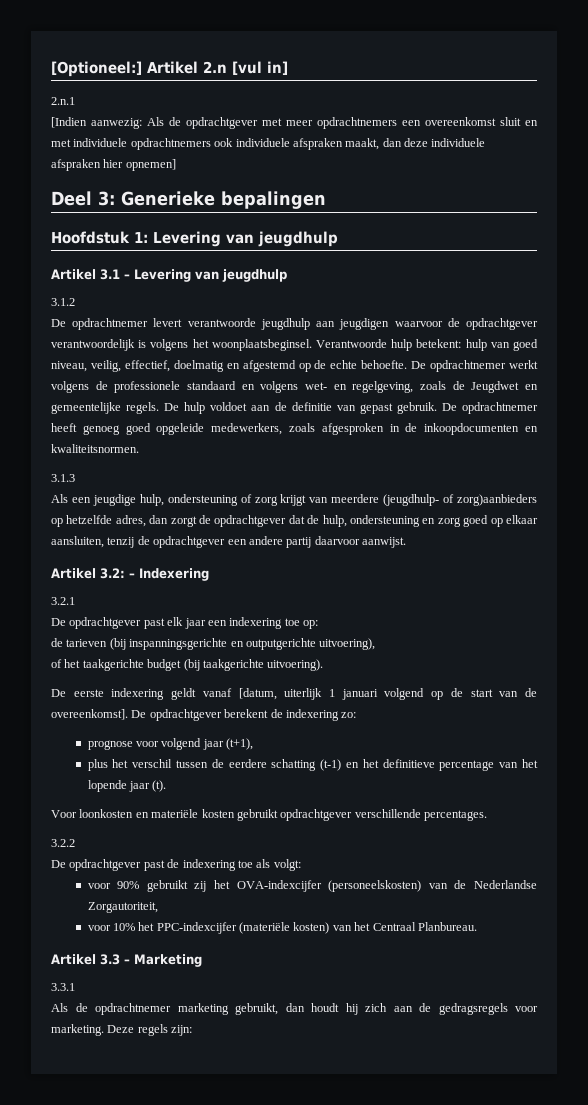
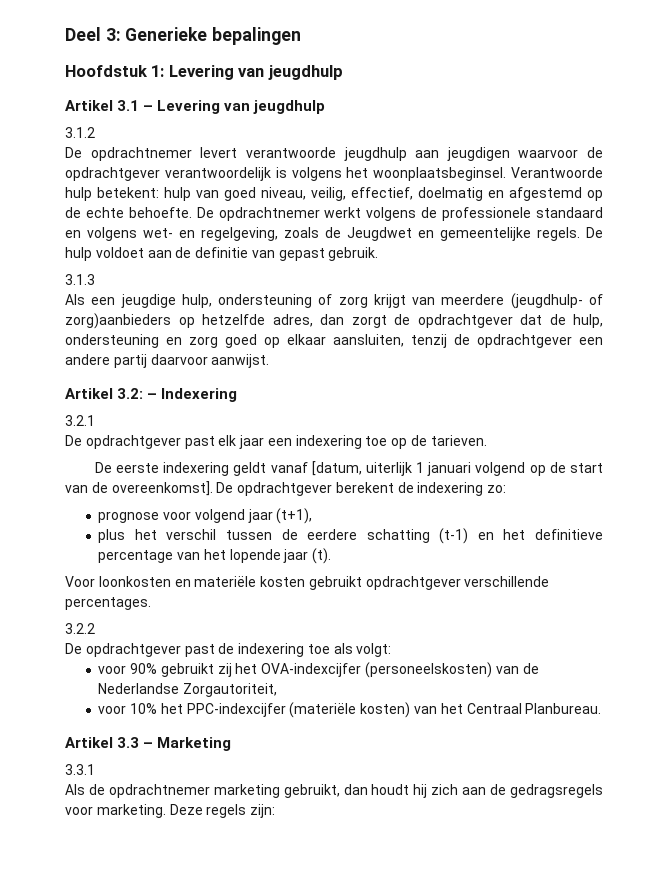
- [Optioneel:] Artikel 2.n [vul in]
- 2.n.1
- [Indien aanwezig: Als de opdrachtgever met meer opdrachtnemers een overeenkomst sluit en met individuele opdrachtnemers ook individuele afspraken maakt, dan deze individuele afspraken hier opnemen]
- De opdrachtnemer heeft genoeg goed opgeleide medewerkers, zoals afgesproken in de inkoopdocumenten en kwaliteitsnormen.
- De opdrachtgever past elk jaar een indexering toe op:
- de tarieven (bij inspanningsgerichte en outputgerichte uitvoering),
- of het taakgerichte budget (bij taakgerichte uitvoering).
+ De opdrachtgever past elk jaar een indexering toe op de tarieven.

